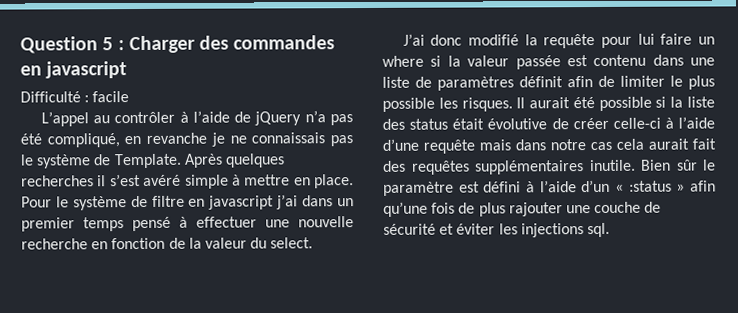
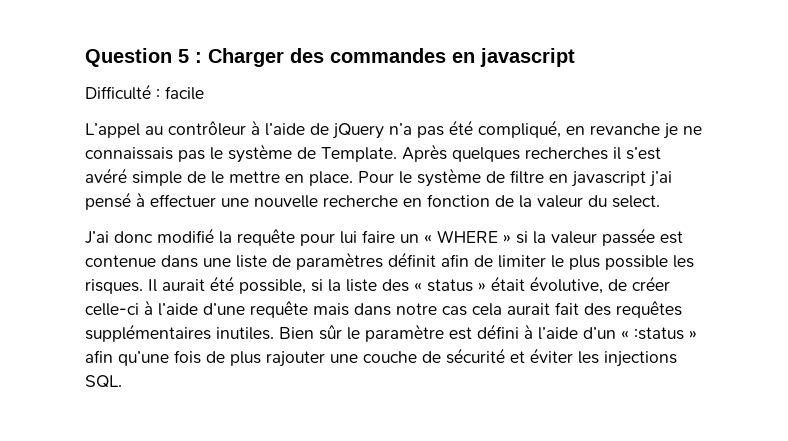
- L’appel au contrôler à l’aide de jQuery n’a pas été compliqué, en revanche je ne connaissais pas le système de Template.
+ L’appel au contrôleur à l’aide de jQuery n’a pas été compliqué, en revanche je ne connaissais pas le système de Template.
- Après quelques recherches il s’est avéré simple à mettre en place.
+ Après quelques recherches il s’est avéré simple de le mettre en place.
- Pour le système de filtre en javascript j’ai dans un premier temps pensé à effectuer une nouvelle recherche en fonction de la valeur du select.
+ Pour le système de filtre en javascript j’ai pensé à effectuer une nouvelle recherche en fonction de la valeur du select.
- J’ai donc modifié la requête pour lui faire un where si la valeur passée est contenu dans une liste de paramètres définit afin de limiter le plus possible les risques.
+ J’ai donc modifié la requête pour lui faire un « WHERE » si la valeur passée est contenue dans une liste de paramètres définit afin de limiter le plus possible les risques.
- Il aurait été possible si la liste des status était évolutive de créer celle-ci à l’aide d’une requête mais dans notre cas cela aurait fait des requêtes supplémentaires inutile.
+ Il aurait été possible, si la liste des « status » était évolutive, de créer celle-ci à l’aide d’une requête mais dans notre cas cela aurait fait des requêtes supplémentaires inutiles.
- Bien sûr le paramètre est défini à l’aide d’un « :status » afin qu’une fois de plus rajouter une couche de sécurité et éviter les injections sql.
+ Bien sûr le paramètre est défini à l’aide d’un « :status » afin qu’une fois de plus rajouter une couche de sécurité et éviter les injections SQL.

